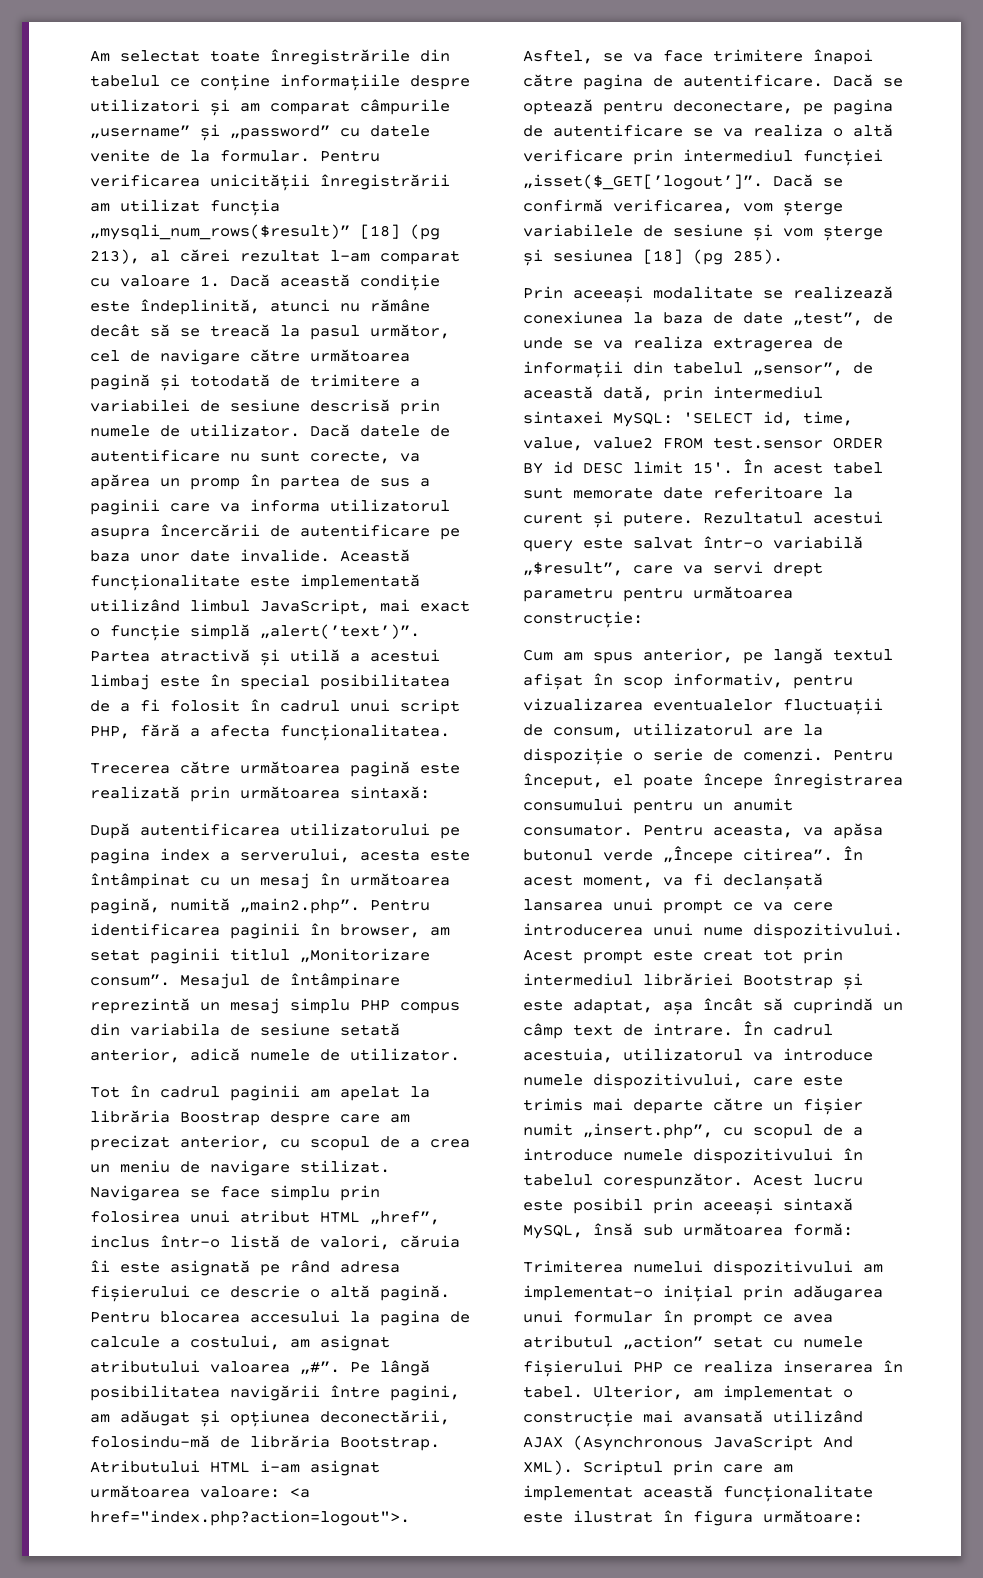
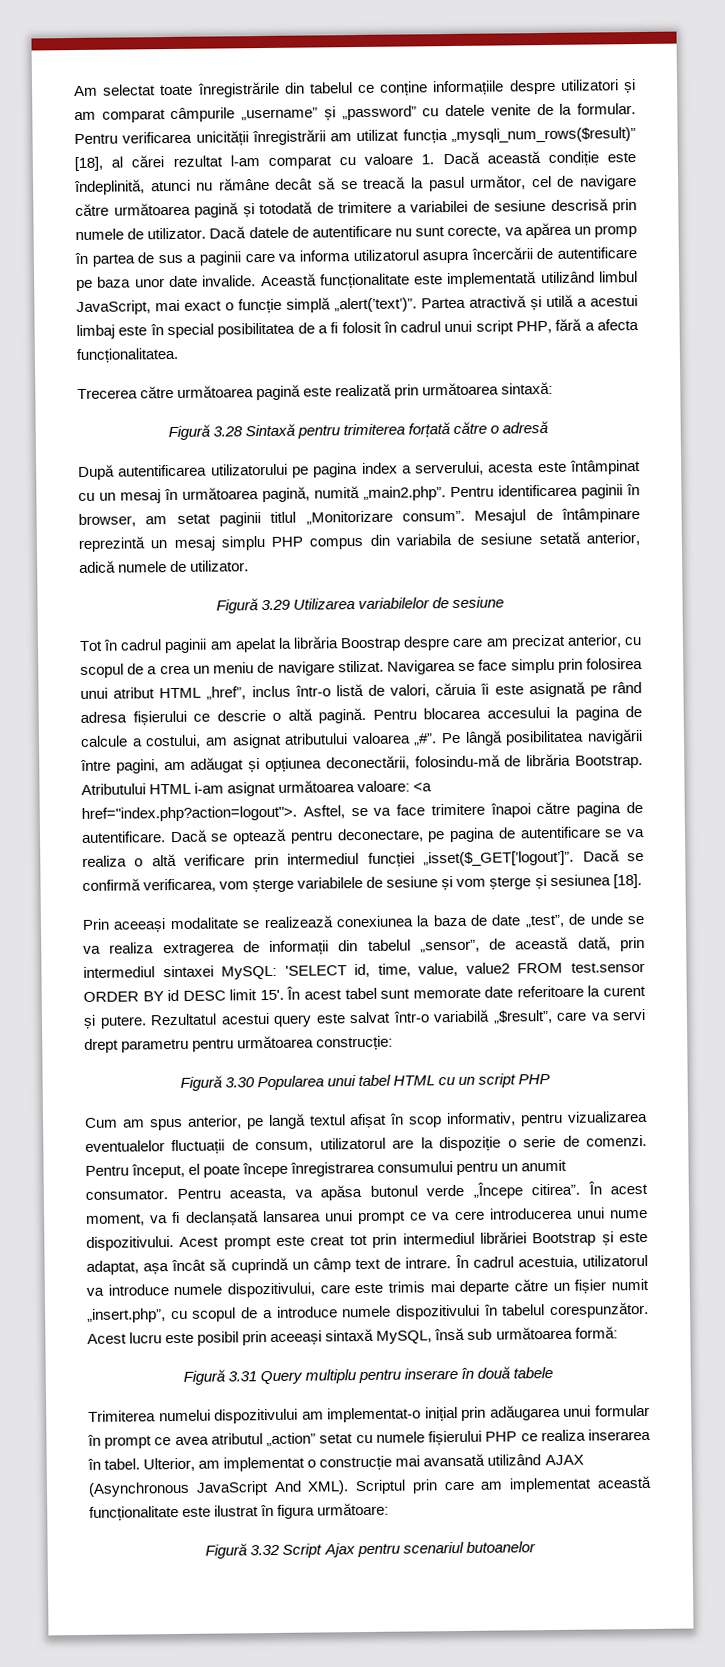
- Pentru verificarea unicității înregistrării am utilizat funcția „mysqli_num_rows($result)” [18] (pg 213), al cărei rezultat l-am comparat cu valoare 1. Dacă această condiție este îndeplinită, atunci nu rămâne decât să se treacă la pasul următor, cel de navigare către următoarea pagină și totodată de trimitere a variabilei de sesiune descrisă prin numele de utilizator.
+ Pentru verificarea unicității înregistrării am utilizat funcția „mysqli_num_rows($result)” [18], al cărei rezultat l-am comparat cu valoare 1. Dacă această condiție este îndeplinită, atunci nu rămâne decât să se treacă la pasul următor, cel de navigare către următoarea pagină și totodată de trimitere a variabilei de sesiune descrisă prin numele de utilizator.
+ Figură 3.28 Sintaxă pentru trimiterea forțată către o adresă
+ Figură 3.29 Utilizarea variabilelor de sesiune
- Dacă se confirmă verificarea, vom șterge variabilele de sesiune și vom șterge și sesiunea [18] (pg 285).
+ Dacă se confirmă verificarea, vom șterge variabilele de sesiune și vom șterge și sesiunea [18].
+ Figură 3.30 Popularea unui tabel HTML cu un script PHP
+ Figură 3.31 Query multiplu pentru inserare în două tabele
+ Figură 3.32 Script Ajax pentru scenariul butoanelor

